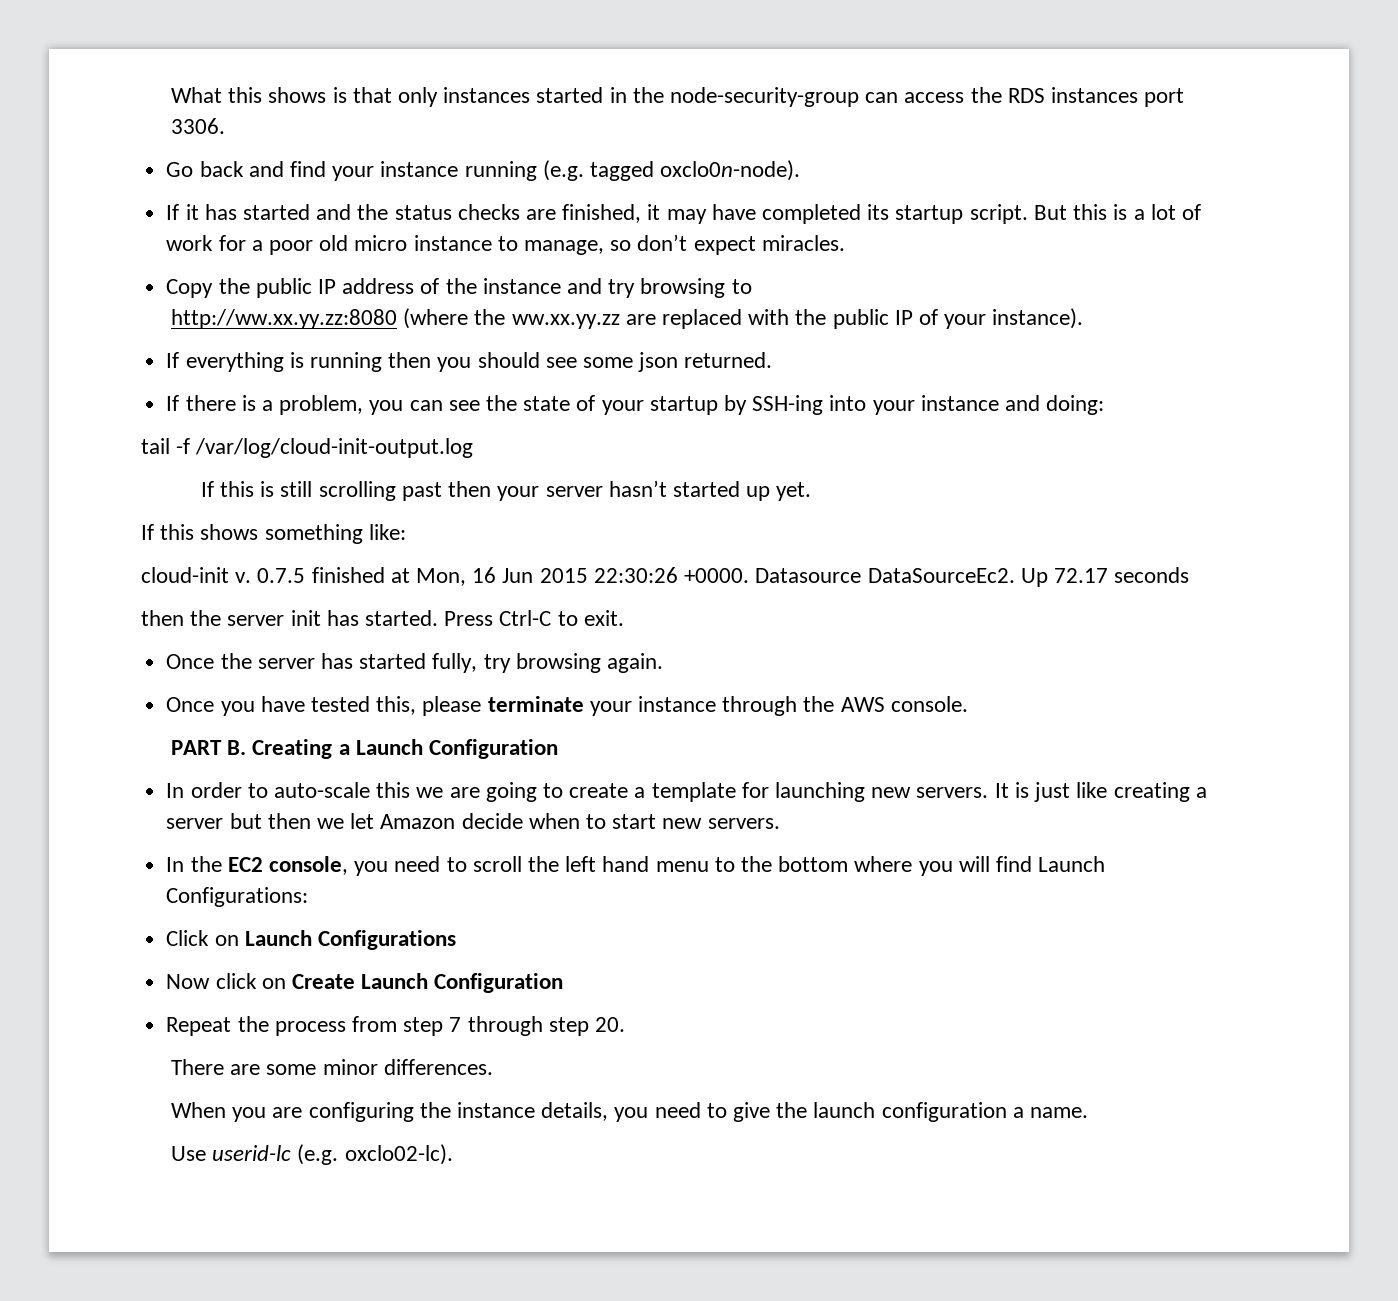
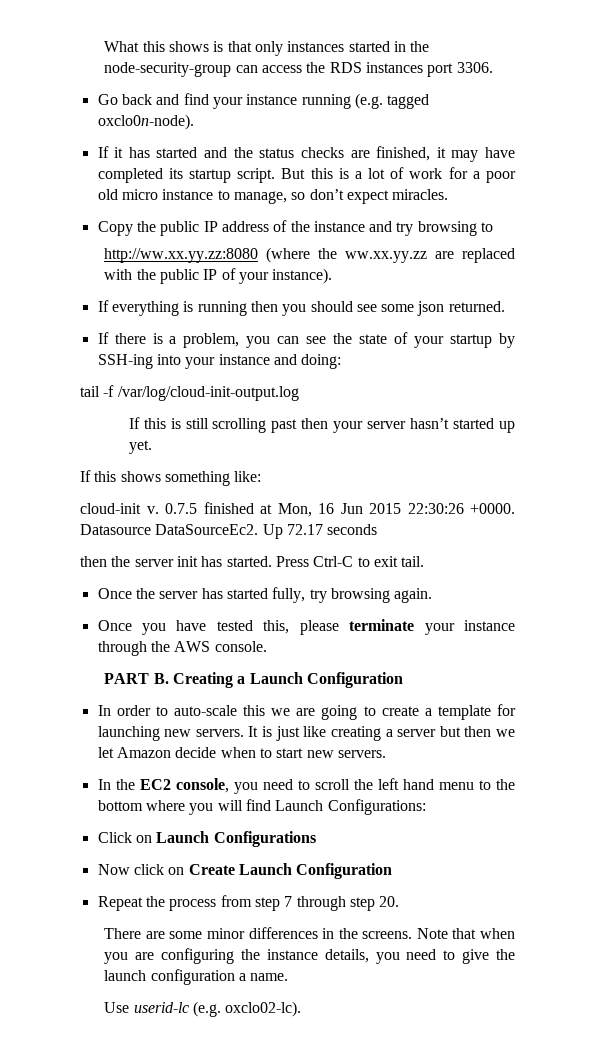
- Press Ctrl-C to exit.
+ Press Ctrl-C to exit tail.
- There are some minor differences.
- When you are configuring the instance details, you need to give the launch configuration a name.
+ There are some minor differences in the screens. Note that when you are configuring the instance details, you need to give the launch configuration a name.

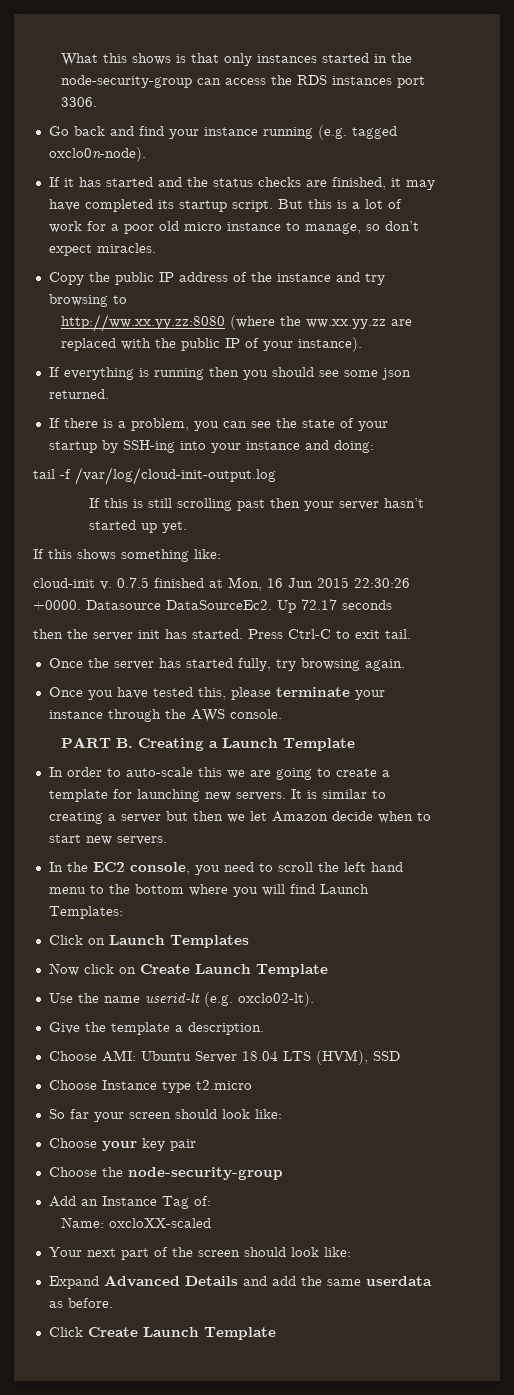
- PART B. Creating a Launch Configuration
+ PART B. Creating a Launch Template
- It is just like creating a server but then we let Amazon decide when to start new servers.
+ It is similar to creating a server but then we let Amazon decide when to start new servers.
- In the EC2 console, you need to scroll the left hand menu to the bottom where you will find Launch Configurations:
+ In the EC2 console, you need to scroll the left hand menu to the bottom where you will find Launch Templates:
- Click on Launch Configurations
+ Click on Launch Templates
- Now click on Create Launch Configuration
- Repeat the process from step 7 through step 20.
- There are some minor differences in the screens. Note that when you are configuring the instance details, you need to give the launch configuration a name.
- Use userid-lc (e.g. oxclo02-lc).
+ Now click on Create Launch Template
+ Use the name userid-lt (e.g. oxclo02-lt).
+ Give the template a description.
+ Choose AMI: Ubuntu Server 18.04 LTS (HVM), SSD
+ Choose Instance type t2.micro
+ So far your screen should look like:
+ Choose your key pair
+ Choose the node-security-group
+ Add an Instance Tag of:
+ Name: oxcloXX-scaled
+ Your next part of the screen should look like:
+ Expand Advanced Details and add the same userdata as before.
+ Click Create Launch Template

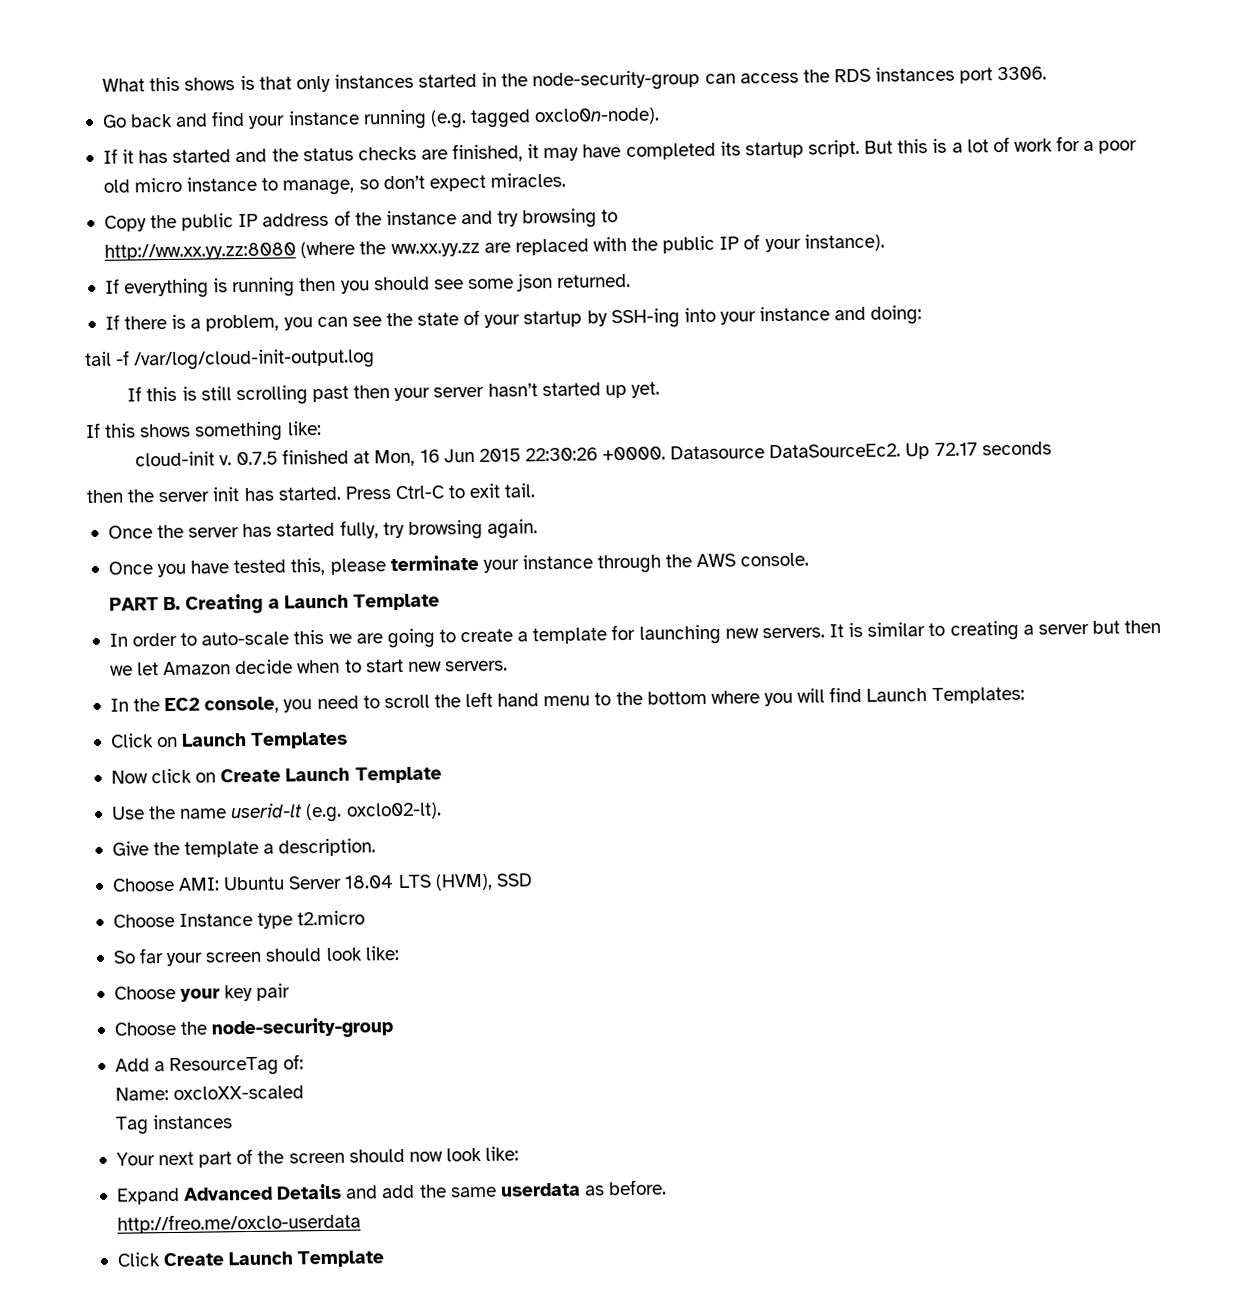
- Add an Instance Tag of:
+ Add a ResourceTag of:
+ Tag instances
- Your next part of the screen should look like:
+ Your next part of the screen should now look like:
+ http://freo.me/oxclo-userdata

